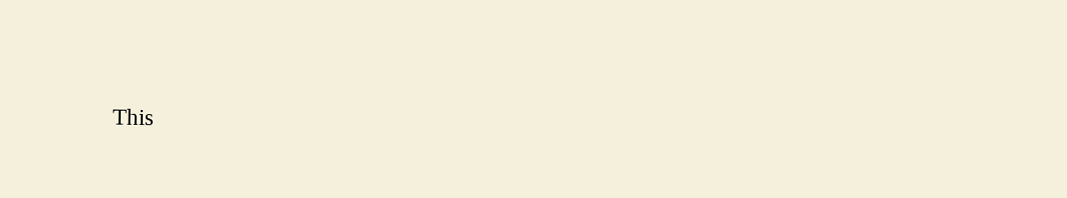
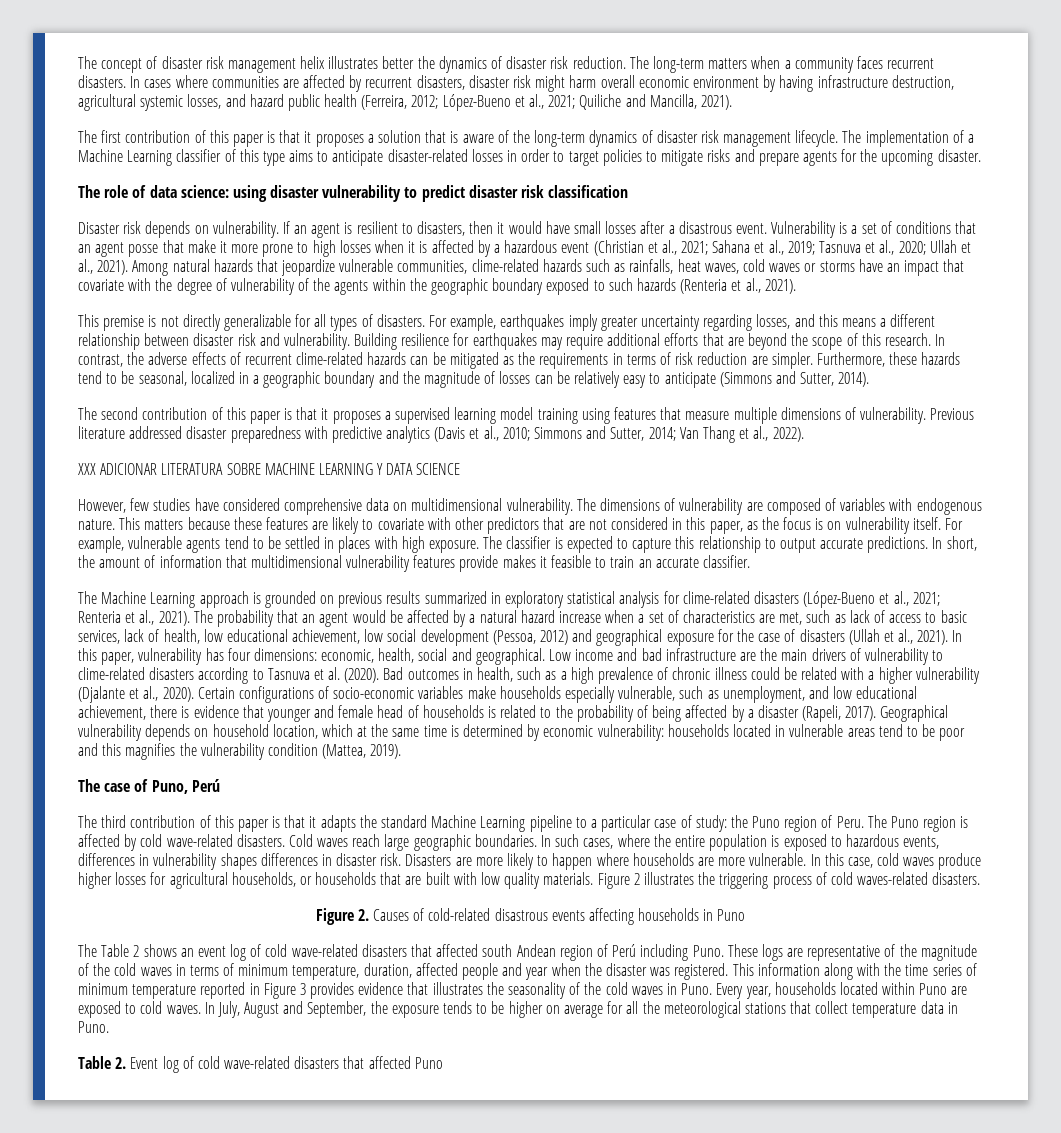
- This
+ The concept of disaster risk management helix illustrates better the dynamics of disaster risk reduction. The long-term matters when a community faces recurrent disasters. In cases where communities are affected by recurrent disasters, disaster risk might harm overall economic environment by having infrastructure destruction, agricultural systemic losses, and hazard public health (Ferreira, 2012; López-Bueno et al., 2021; Quiliche and Mancilla, 2021).
+ The first contribution of this paper is that it proposes a solution that is aware of the long-term dynamics of disaster risk management lifecycle. The implementation of a Machine Learning classifier of this type aims to anticipate disaster-related losses in order to target policies to mitigate risks and prepare agents for the upcoming disaster.
+ The role of data science: using disaster vulnerability to predict disaster risk classification
+ Disaster risk depends on vulnerability. If an agent is resilient to disasters, then it would have small losses after a disastrous event. Vulnerability is a set of conditions that an agent posse that make it more prone to high losses when it is affected by a hazardous event (Christian et al., 2021; Sahana et al., 2019; Tasnuva et al., 2020; Ullah et al., 2021). Among natural hazards that jeopardize vulnerable communities, clime-related hazards such as rainfalls, heat waves, cold waves or storms have an impact that covariate with the degree of vulnerability of the agents within the geographic boundary exposed to such hazards (Renteria et al., 2021).
+ This premise is not directly generalizable for all types of disasters. For example, earthquakes imply greater uncertainty regarding losses, and this means a different relationship between disaster risk and vulnerability. Building resilience for earthquakes may require additional efforts that are beyond the scope of this research. In contrast, the adverse effects of recurrent clime-related hazards can be mitigated as the requirements in terms of risk reduction are simpler. Furthermore, these hazards tend to be seasonal, localized in a geographic boundary and the magnitude of losses can be relatively easy to anticipate (Simmons and Sutter, 2014).
+ The second contribution of this paper is that it proposes a supervised learning model training using features that measure multiple dimensions of vulnerability. Previous literature addressed disaster preparedness with predictive analytics (Davis et al., 2010; Simmons and Sutter, 2014; Van Thang et al., 2022).
+ XXX ADICIONAR LITERATURA SOBRE MACHINE LEARNING Y DATA SCIENCE
+ However, few studies have considered comprehensive data on multidimensional vulnerability. The dimensions of vulnerability are composed of variables with endogenous nature. This matters because these features are likely to covariate with other predictors that are not considered in this paper, as the focus is on vulnerability itself. For example, vulnerable agents tend to be settled in places with high exposure. The classifier is expected to capture this relationship to output accurate predictions. In short, the amount of information that multidimensional vulnerability features provide makes it feasible to train an accurate classifier.
+ The Machine Learning approach is grounded on previous results summarized in exploratory statistical analysis for clime-related disasters (López-Bueno et al., 2021; Renteria et al., 2021). The probability that an agent would be affected by a natural hazard increase when a set of characteristics are met, such as lack of access to basic services, lack of health, low educational achievement, low social development (Pessoa, 2012) and geographical exposure for the case of disasters (Ullah et al., 2021). In this paper, vulnerability has four dimensions: economic, health, social and geographical. Low income and bad infrastructure are the main drivers of vulnerability to clime-related disasters according to Tasnuva et al. (2020). Bad outcomes in health, such as a high prevalence of chronic illness could be related with a higher vulnerability (Djalante et al., 2020). Certain configurations of socio-economic variables make households especially vulnerable, such as unemployment, and low educational achievement, there is evidence that younger and female head of households is related to the probability of being affected by a disaster (Rapeli, 2017). Geographical vulnerability depends on household location, which at the same time is determined by economic vulnerability: households located in vulnerable areas tend to be poor and this magnifies the vulnerability condition (Mattea, 2019).
+ The case of Puno, Perú
+ The third contribution of this paper is that it adapts the standard Machine Learning pipeline to a particular case of study: the Puno region of Peru. The Puno region is affected by cold wave-related disasters. Cold waves reach large geographic boundaries. In such cases, where the entire population is exposed to hazardous events, differences in vulnerability shapes differences in disaster risk. Disasters are more likely to happen where households are more vulnerable. In this case, cold waves produce higher losses for agricultural households, or households that are built with low quality materials. Figure 2 illustrates the triggering process of cold waves-related disasters.
+ Figure 2. Causes of cold-related disastrous events affecting households in Puno
+ The Table 2 shows an event log of cold wave-related disasters that affected south Andean region of Perú including Puno. These logs are representative of the magnitude of the cold waves in terms of minimum temperature, duration, affected people and year when the disaster was registered. This information along with the time series of minimum temperature reported in Figure 3 provides evidence that illustrates the seasonality of the cold waves in Puno. Every year, households located within Puno are exposed to cold waves. In July, August and September, the exposure tends to be higher on average for all the meteorological stations that collect temperature data in Puno.
+ Table 2. Event log of cold wave-related disasters that affected Puno

